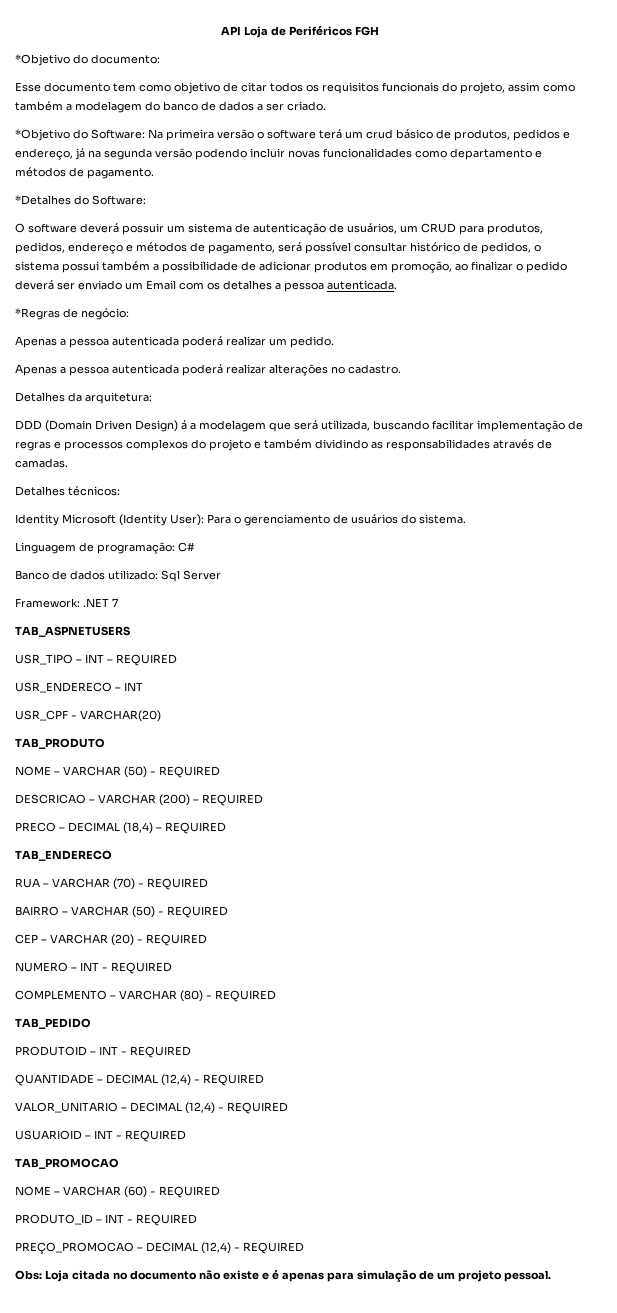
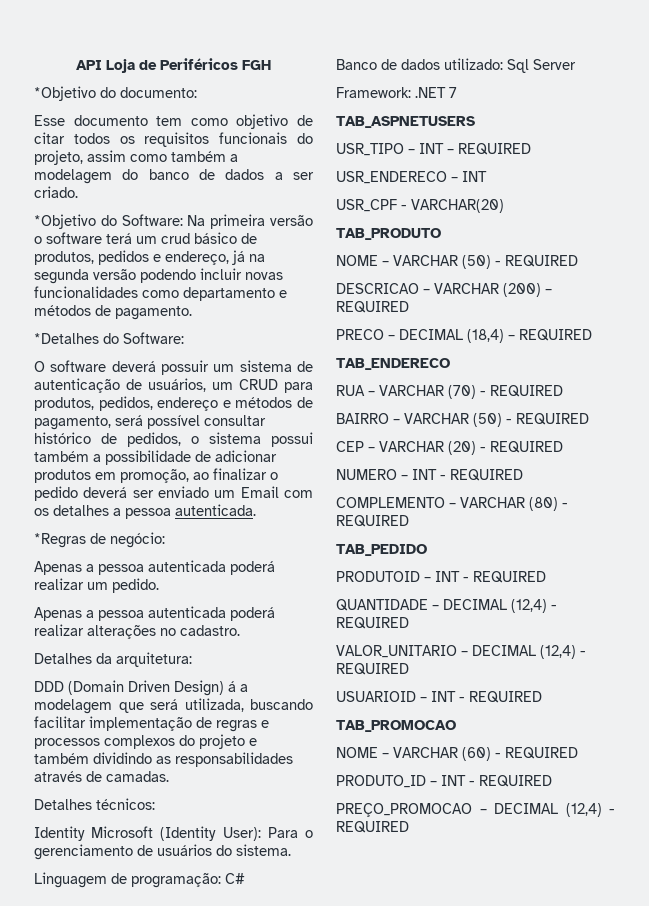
- Obs: Loja citada no documento não existe e é apenas para simulação de um projeto pessoal.

